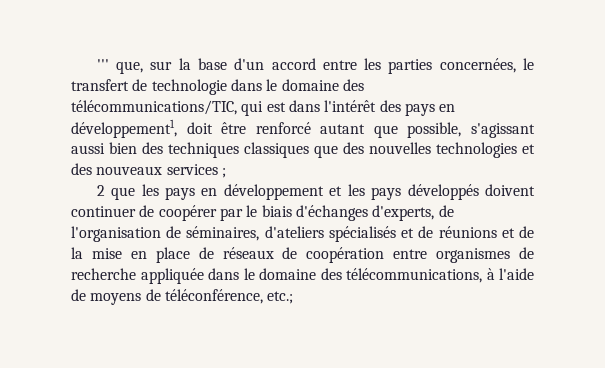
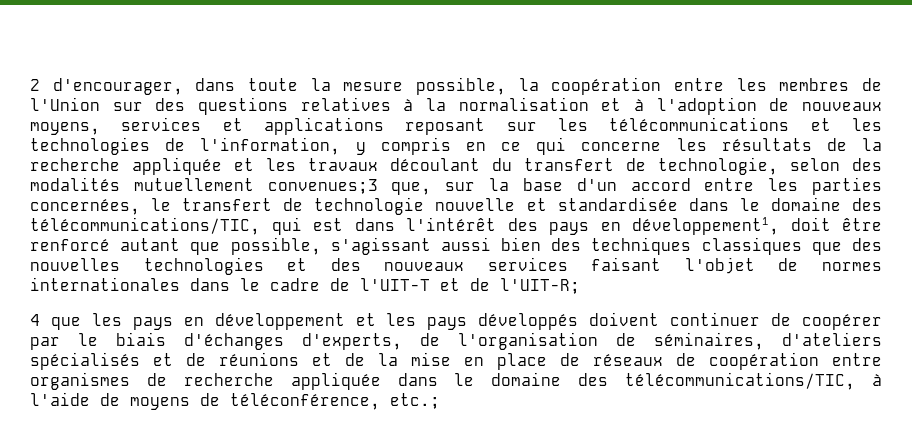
- ''' que, sur la base d'un accord entre les parties concernées, le transfert de technologie dans le domaine des télécommunications/TIC, qui est dans l'intérêt des pays en développement1, doit être renforcé autant que possible, s'agissant aussi bien des techniques classiques que des nouvelles technologies et des nouveaux services ;
- 2 que les pays en développement et les pays développés doivent continuer de coopérer par le biais d'échanges d'experts, de l'organisation de séminaires, d'ateliers spécialisés et de réunions et de la mise en place de réseaux de coopération entre organismes de recherche appliquée dans le domaine des télécommunications, à l'aide de moyens de téléconférence, etc.;
+ 2 d'encourager, dans toute la mesure possible, la coopération entre les membres de l'Union sur des questions relatives à la normalisation et à l'adoption de nouveaux moyens, services et applications reposant sur les télécommunications et les technologies de l'information, y compris en ce qui concerne les résultats de la recherche appliquée et les travaux découlant du transfert de technologie, selon des modalités mutuellement convenues;3 que, sur la base d'un accord entre les parties concernées, le transfert de technologie nouvelle et standardisée dans le domaine des télécommunications/TIC, qui est dans l'intérêt des pays en développement1, doit être renforcé autant que possible, s'agissant aussi bien des techniques classiques que des nouvelles technologies et des nouveaux services faisant l'objet de normes internationales dans le cadre de l'UIT-T et de l'UIT-R;
+ 4 que les pays en développement et les pays développés doivent continuer de coopérer par le biais d'échanges d'experts, de l'organisation de séminaires, d'ateliers spécialisés et de réunions et de la mise en place de réseaux de coopération entre organismes de recherche appliquée dans le domaine des télécommunications/TIC, à l'aide de moyens de téléconférence, etc.;

